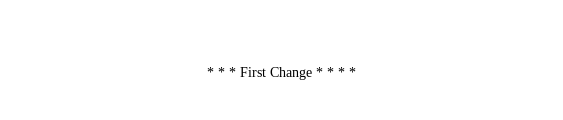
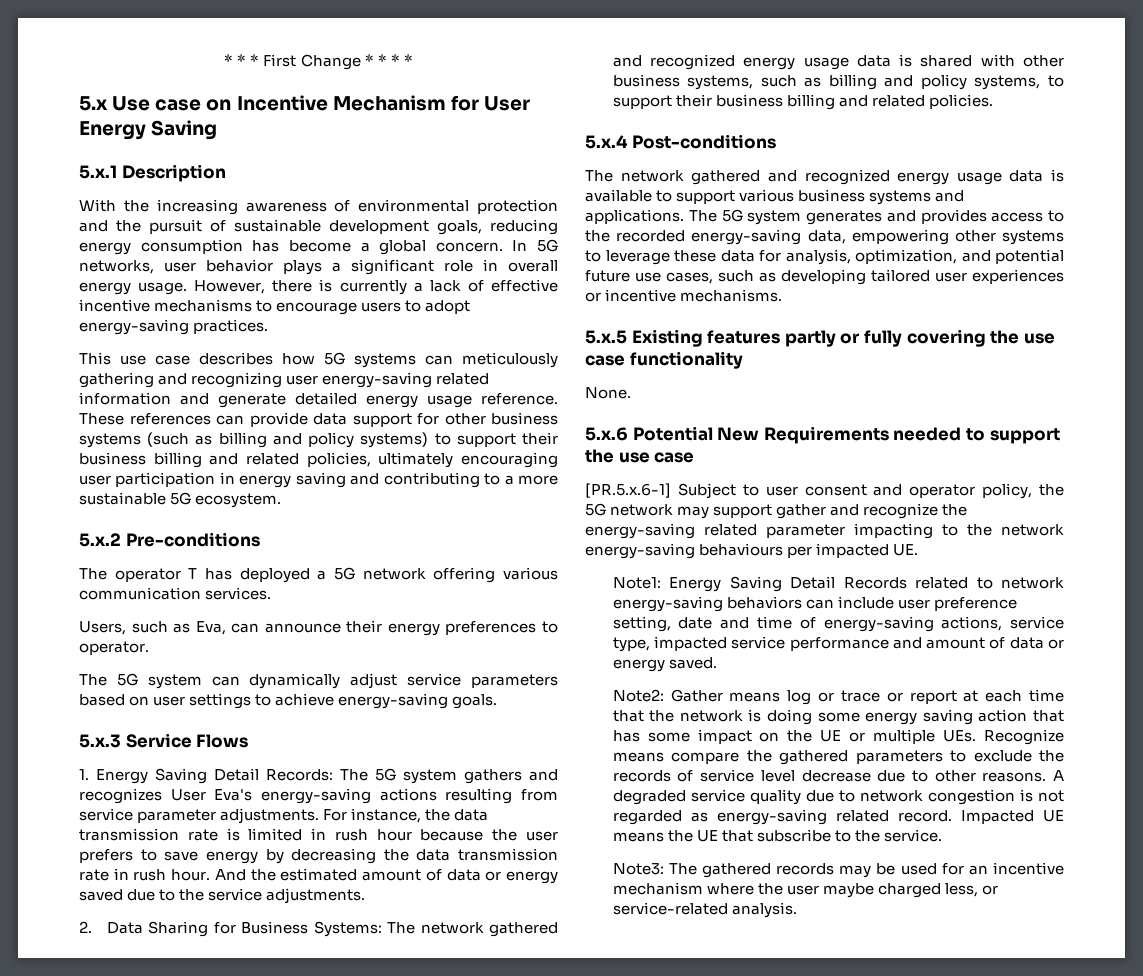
+ 5.x Use case on Incentive Mechanism for User Energy Saving
+ 5.x.1 Description
+ With the increasing awareness of environmental protection and the pursuit of sustainable development goals, reducing energy consumption has become a global concern. In 5G networks, user behavior plays a significant role in overall energy usage. However, there is currently a lack of effective incentive mechanisms to encourage users to adopt energy-saving practices.
+ This use case describes how 5G systems can meticulously gathering and recognizing user energy-saving related information and generate detailed energy usage reference. These references can provide data support for other business systems (such as billing and policy systems) to support their business billing and related policies, ultimately encouraging user participation in energy saving and contributing to a more sustainable 5G ecosystem.
+ 5.x.2 Pre-conditions
+ The operator T has deployed a 5G network offering various communication services.
+ Users, such as Eva, can announce their energy preferences to operator.
+ The 5G system can dynamically adjust service parameters based on user settings to achieve energy-saving goals.
+ 5.x.3 Service Flows
+ 1. Energy Saving Detail Records: The 5G system gathers and recognizes User Eva's energy-saving actions resulting from service parameter adjustments. For instance, the data transmission rate is limited in rush hour because the user prefers to save energy by decreasing the data transmission rate in rush hour. And the estimated amount of data or energy saved due to the service adjustments.
+ 2. Data Sharing for Business Systems: The network gathered and recognized energy usage data is shared with other business systems, such as billing and policy systems, to support their business billing and related policies.
+ 5.x.4 Post-conditions
+ The network gathered and recognized energy usage data is available to support various business systems and applications. The 5G system generates and provides access to the recorded energy-saving data, empowering other systems to leverage these data for analysis, optimization, and potential future use cases, such as developing tailored user experiences or incentive mechanisms.
+ 5.x.5 Existing features partly or fully covering the use case functionality
+ None.
+ 5.x.6 Potential New Requirements needed to support the use case
+ [PR.5.x.6-1] Subject to user consent and operator policy, the 5G network may support gather and recognize the energy-saving related parameter impacting to the network energy-saving behaviours per impacted UE.
+ Note1: Energy Saving Detail Records related to network energy-saving behaviors can include user preference setting, date and time of energy-saving actions, service type, impacted service performance and amount of data or energy saved.
+ Note2: Gather means log or trace or report at each time that the network is doing some energy saving action that has some impact on the UE or multiple UEs. Recognize means compare the gathered parameters to exclude the records of service level decrease due to other reasons. A degraded service quality due to network congestion is not regarded as energy-saving related record. Impacted UE means the UE that subscribe to the service.
+ Note3: The gathered records may be used for an incentive mechanism where the user maybe charged less, or service-related analysis.

